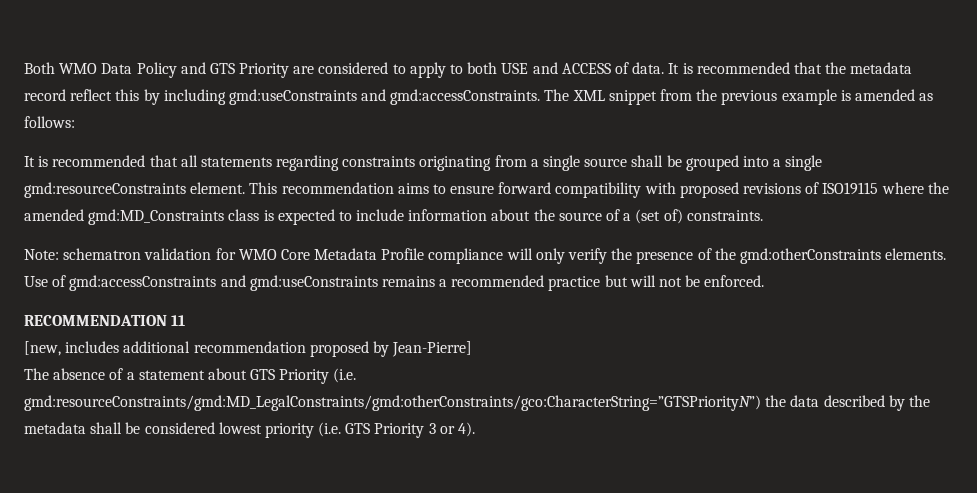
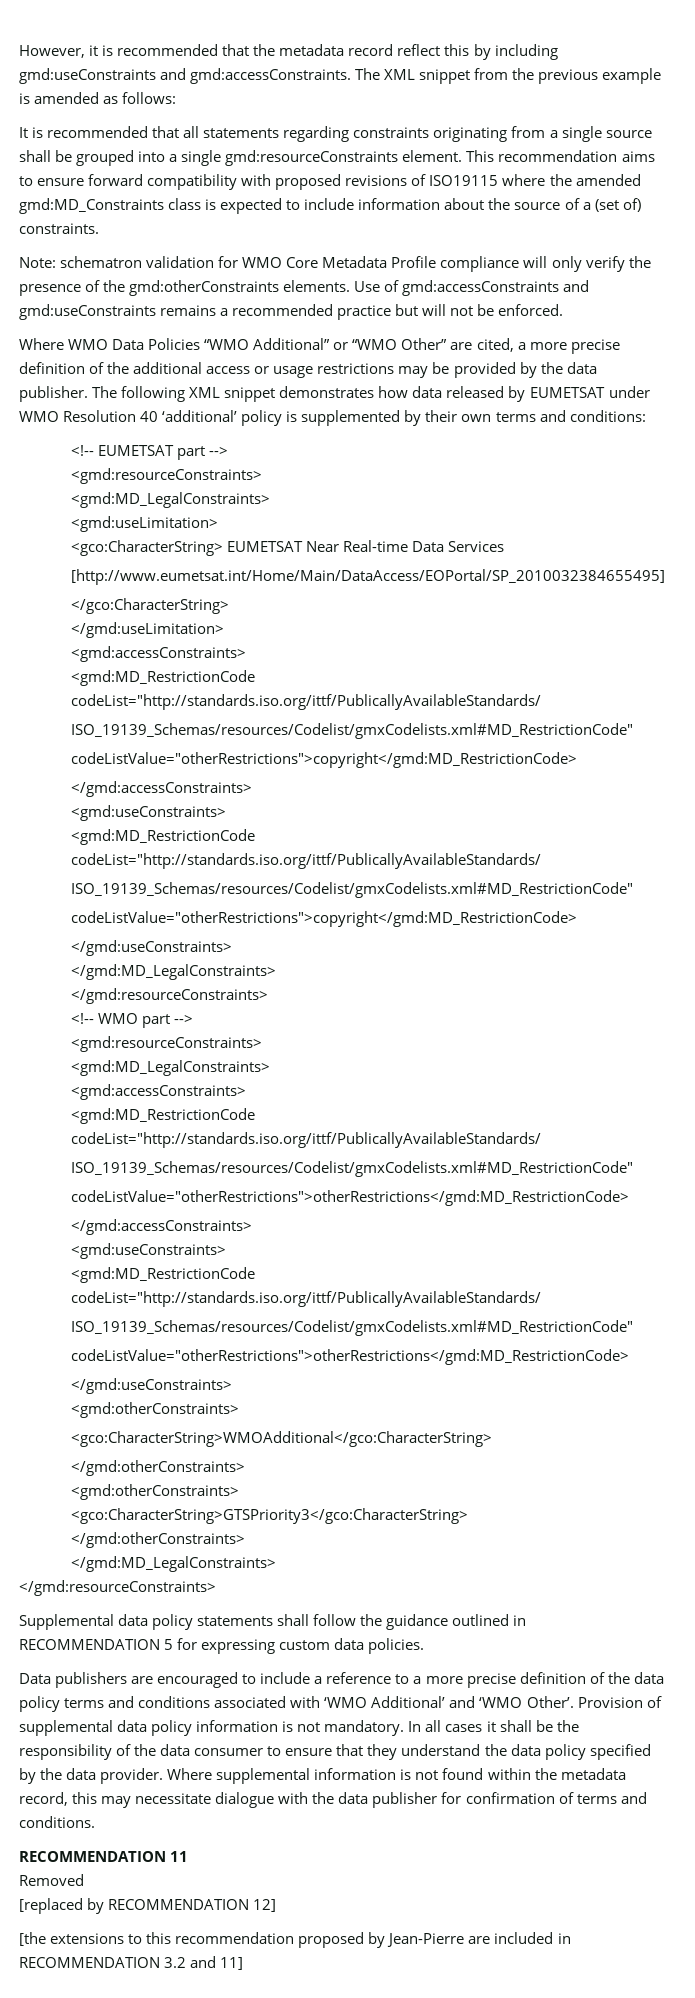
- Both WMO Data Policy and GTS Priority are considered to apply to both USE and ACCESS of data. It is recommended that the metadata record reflect this by including gmd:useConstraints and gmd:accessConstraints.
+ However, it is recommended that the metadata record reflect this by including gmd:useConstraints and gmd:accessConstraints.
+ Where WMO Data Policies “WMO Additional” or “WMO Other” are cited, a more precise definition of the additional access or usage restrictions may be provided by the data publisher. The following XML snippet demonstrates how data released by EUMETSAT under WMO Resolution 40 ‘additional’ policy is supplemented by their own terms and conditions:
+ <!-- EUMETSAT part -->
+ <gmd:resourceConstraints>
+ <gmd:MD_LegalConstraints>
+ <gmd:useLimitation>
+ <gco:CharacterString> EUMETSAT Near Real-time Data Services
+ [http://www.eumetsat.int/Home/Main/DataAccess/EOPortal/SP_2010032384655495]
+ </gco:CharacterString>
+ </gmd:useLimitation>
+ <gmd:accessConstraints>
+ <gmd:MD_RestrictionCode codeList="http://standards.iso.org/ittf/PublicallyAvailableStandards/
+ ISO_19139_Schemas/resources/Codelist/gmxCodelists.xml#MD_RestrictionCode"
+ codeListValue="otherRestrictions">copyright</gmd:MD_RestrictionCode>
+ </gmd:accessConstraints>
+ <gmd:useConstraints>
+ <gmd:MD_RestrictionCode codeList="http://standards.iso.org/ittf/PublicallyAvailableStandards/
+ ISO_19139_Schemas/resources/Codelist/gmxCodelists.xml#MD_RestrictionCode"
+ codeListValue="otherRestrictions">copyright</gmd:MD_RestrictionCode>
+ </gmd:useConstraints>
+ </gmd:MD_LegalConstraints>
+ </gmd:resourceConstraints>
+ <!-- WMO part -->
+ <gmd:resourceConstraints>
+ <gmd:MD_LegalConstraints>
+ <gmd:accessConstraints>
+ <gmd:MD_RestrictionCode codeList="http://standards.iso.org/ittf/PublicallyAvailableStandards/
+ ISO_19139_Schemas/resources/Codelist/gmxCodelists.xml#MD_RestrictionCode"
+ codeListValue="otherRestrictions">otherRestrictions</gmd:MD_RestrictionCode>
+ </gmd:accessConstraints>
+ <gmd:useConstraints>
+ <gmd:MD_RestrictionCode codeList="http://standards.iso.org/ittf/PublicallyAvailableStandards/
+ ISO_19139_Schemas/resources/Codelist/gmxCodelists.xml#MD_RestrictionCode"
+ codeListValue="otherRestrictions">otherRestrictions</gmd:MD_RestrictionCode>
+ </gmd:useConstraints>
+ <gmd:otherConstraints>
+ <gco:CharacterString>WMOAdditional</gco:CharacterString>
+ </gmd:otherConstraints>
+ <gmd:otherConstraints>
+ <gco:CharacterString>GTSPriority3</gco:CharacterString>
+ </gmd:otherConstraints>
+ </gmd:MD_LegalConstraints>
+ </gmd:resourceConstraints>
+ Supplemental data policy statements shall follow the guidance outlined in RECOMMENDATION 5 for expressing custom data policies.
+ Data publishers are encouraged to include a reference to a more precise definition of the data policy terms and conditions associated with ‘WMO Additional’ and ‘WMO Other’. Provision of supplemental data policy information is not mandatory. In all cases it shall be the responsibility of the data consumer to ensure that they understand the data policy specified by the data provider. Where supplemental information is not found within the metadata record, this may necessitate dialogue with the data publisher for confirmation of terms and conditions.
  RECOMMENDATION 11
- [new, includes additional recommendation proposed by Jean-Pierre]
- The absence of a statement about GTS Priority (i.e. gmd:resourceConstraints/gmd:MD_LegalConstraints/gmd:otherConstraints/gco:CharacterString=”GTSPriorityN”) the data described by the metadata shall be considered lowest priority (i.e. GTS Priority 3 or 4).
+ Removed
+ [replaced by RECOMMENDATION 12]
+ [the extensions to this recommendation proposed by Jean-Pierre are included in RECOMMENDATION 3.2 and 11]

